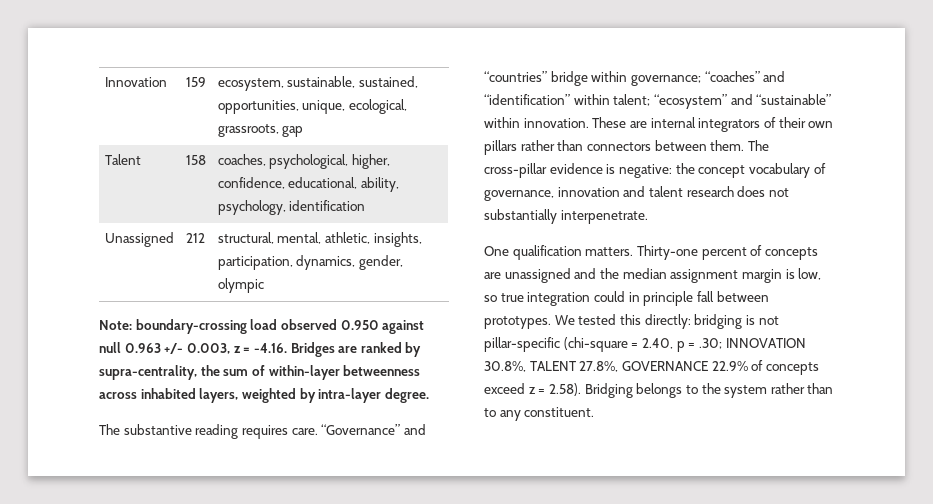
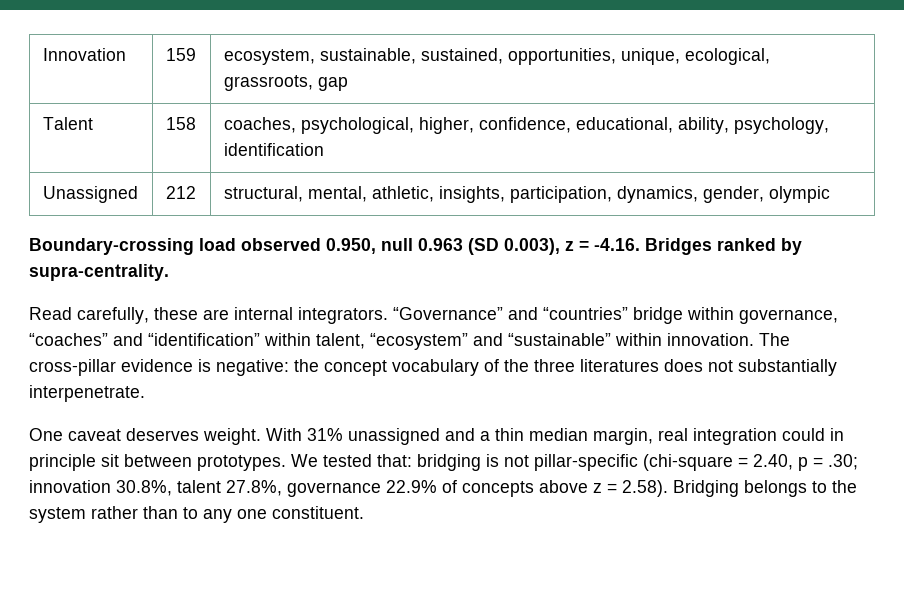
- Note: boundary-crossing load observed 0.950 against null 0.963 +/- 0.003, z = -4.16. Bridges are ranked by supra-centrality, the sum of within-layer betweenness across inhabited layers, weighted by intra-layer degree.
- The substantive reading requires care.
+ Boundary-crossing load observed 0.950, null 0.963 (SD 0.003), z = -4.16. Bridges ranked by supra-centrality.
+ Read carefully, these are internal integrators.
- “Governance” and “countries” bridge within governance; “coaches” and “identification” within talent; “ecosystem” and “sustainable” within innovation.
+ “Governance” and “countries” bridge within governance, “coaches” and “identification” within talent, “ecosystem” and “sustainable” within innovation.
- These are internal integrators of their own pillars rather than connectors between them.
- The cross-pillar evidence is negative: the concept vocabulary of governance, innovation and talent research does not substantially interpenetrate.
+ The cross-pillar evidence is negative: the concept vocabulary of the three literatures does not substantially interpenetrate.
- One qualification matters. Thirty-one percent of concepts are unassigned and the median assignment margin is low, so true integration could in principle fall between prototypes.
+ One caveat deserves weight. With 31% unassigned and a thin median margin, real integration could in principle sit between prototypes.
- We tested this directly: bridging is not pillar-specific (chi-square = 2.40, p = .30; INNOVATION 30.8%, TALENT 27.8%, GOVERNANCE 22.9% of concepts exceed z = 2.58). Bridging belongs to the system rather than to any constituent.
+ We tested that: bridging is not pillar-specific (chi-square = 2.40, p = .30; innovation 30.8%, talent 27.8%, governance 22.9% of concepts above z = 2.58). Bridging belongs to the system rather than to any one constituent.

